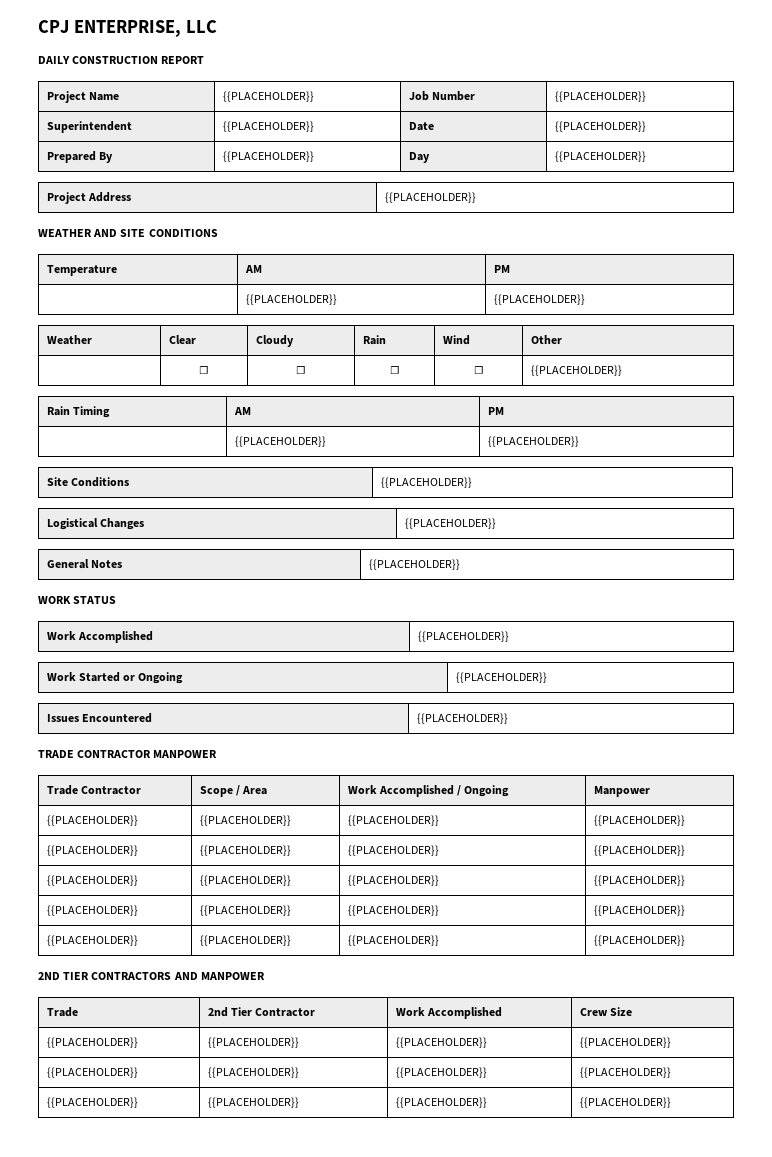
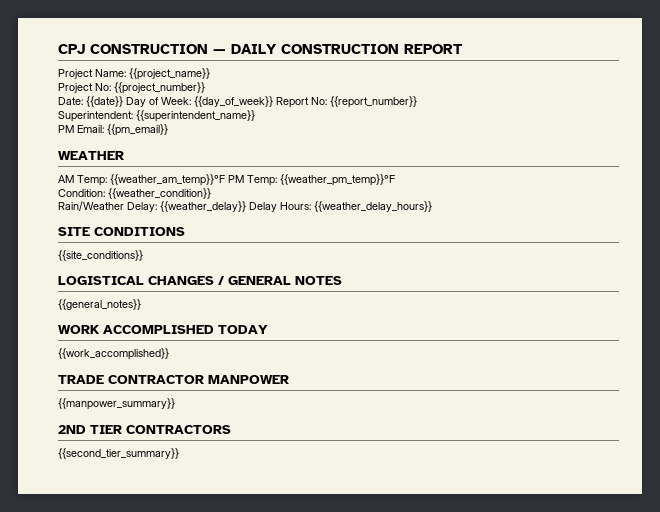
- CPJ ENTERPRISE, LLC
- DAILY CONSTRUCTION REPORT
+ CPJ CONSTRUCTION — DAILY CONSTRUCTION REPORT
- Project Name | {{PLACEHOLDER}} | Job Number | {{PLACEHOLDER}}
- Superintendent | {{PLACEHOLDER}} | Date | {{PLACEHOLDER}}
- Prepared By | {{PLACEHOLDER}} | Day | {{PLACEHOLDER}}
- Project Address | {{PLACEHOLDER}}
- WEATHER AND SITE CONDITIONS
- Temperature | AM | PM
- | {{PLACEHOLDER}} | {{PLACEHOLDER}}
- Weather | Clear | Cloudy | Rain | Wind | Other
- | ☐ | ☐ | ☐ | ☐ | {{PLACEHOLDER}}
- Rain Timing | AM | PM
- | {{PLACEHOLDER}} | {{PLACEHOLDER}}
- Site Conditions | {{PLACEHOLDER}}
- Logistical Changes | {{PLACEHOLDER}}
- General Notes | {{PLACEHOLDER}}
- WORK STATUS
- Work Accomplished | {{PLACEHOLDER}}
- Work Started or Ongoing | {{PLACEHOLDER}}
- Issues Encountered | {{PLACEHOLDER}}
+ Project Name: {{project_name}}
+ Project No: {{project_number}}
+ Date: {{date}} Day of Week: {{day_of_week}} Report No: {{report_number}}
+ Superintendent: {{superintendent_name}}
+ PM Email: {{pm_email}}
+ WEATHER
+ AM Temp: {{weather_am_temp}}°F PM Temp: {{weather_pm_temp}}°F
+ Condition: {{weather_condition}}
+ Rain/Weather Delay: {{weather_delay}} Delay Hours: {{weather_delay_hours}}
+ SITE CONDITIONS
+ {{site_conditions}}
+ LOGISTICAL CHANGES / GENERAL NOTES
+ {{general_notes}}
+ WORK ACCOMPLISHED TODAY
+ {{work_accomplished}}
  TRADE CONTRACTOR MANPOWER
- Trade Contractor | Scope / Area | Work Accomplished / Ongoing | Manpower
- {{PLACEHOLDER}} | {{PLACEHOLDER}} | {{PLACEHOLDER}} | {{PLACEHOLDER}}
- {{PLACEHOLDER}} | {{PLACEHOLDER}} | {{PLACEHOLDER}} | {{PLACEHOLDER}}
- {{PLACEHOLDER}} | {{PLACEHOLDER}} | {{PLACEHOLDER}} | {{PLACEHOLDER}}
- {{PLACEHOLDER}} | {{PLACEHOLDER}} | {{PLACEHOLDER}} | {{PLACEHOLDER}}
- {{PLACEHOLDER}} | {{PLACEHOLDER}} | {{PLACEHOLDER}} | {{PLACEHOLDER}}
- 2ND TIER CONTRACTORS AND MANPOWER
- Trade | 2nd Tier Contractor | Work Accomplished | Crew Size
- {{PLACEHOLDER}} | {{PLACEHOLDER}} | {{PLACEHOLDER}} | {{PLACEHOLDER}}
- {{PLACEHOLDER}} | {{PLACEHOLDER}} | {{PLACEHOLDER}} | {{PLACEHOLDER}}
- {{PLACEHOLDER}} | {{PLACEHOLDER}} | {{PLACEHOLDER}} | {{PLACEHOLDER}}
+ {{manpower_summary}}
+ 2ND TIER CONTRACTORS
+ {{second_tier_summary}}

